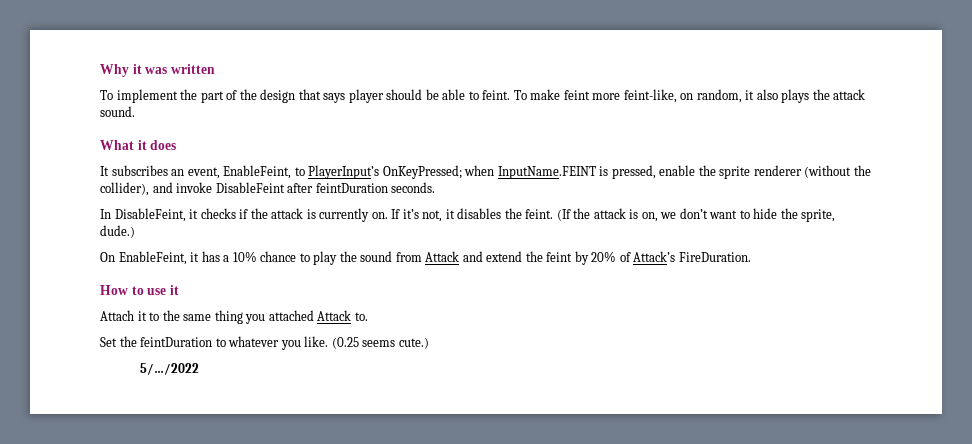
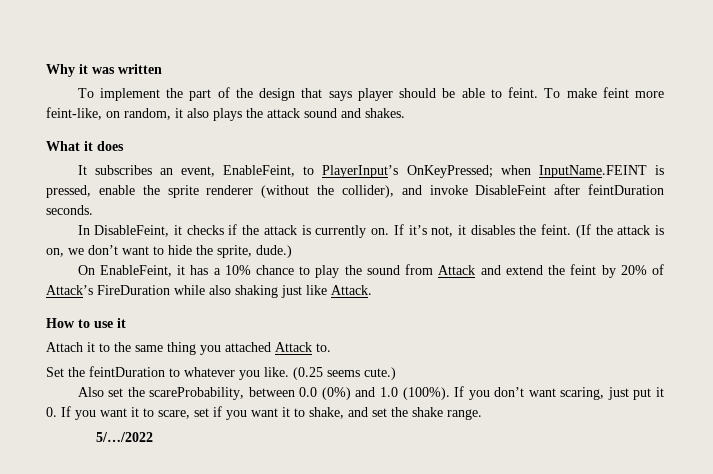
- To make feint more feint-like, on random, it also plays the attack sound.
+ To make feint more feint-like, on random, it also plays the attack sound and shakes.
- On EnableFeint, it has a 10% chance to play the sound from Attack and extend the feint by 20% of Attack’s FireDuration.
+ On EnableFeint, it has a 10% chance to play the sound from Attack and extend the feint by 20% of Attack’s FireDuration while also shaking just like Attack.
+ Also set the scareProbability, between 0.0 (0%) and 1.0 (100%). If you don’t want scaring, just put it 0. If you want it to scare, set if you want it to shake, and set the shake range.

